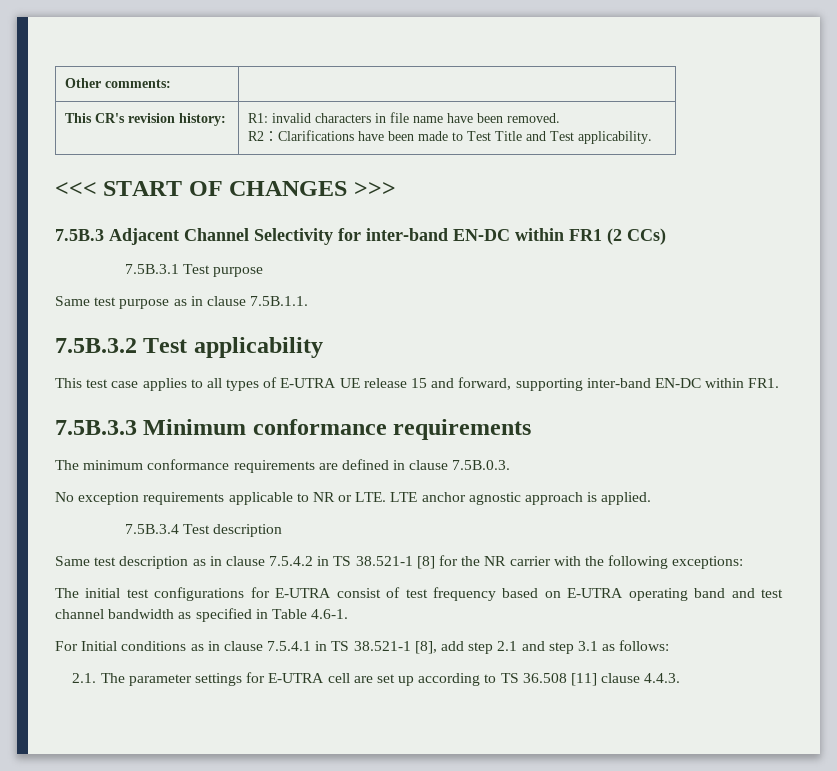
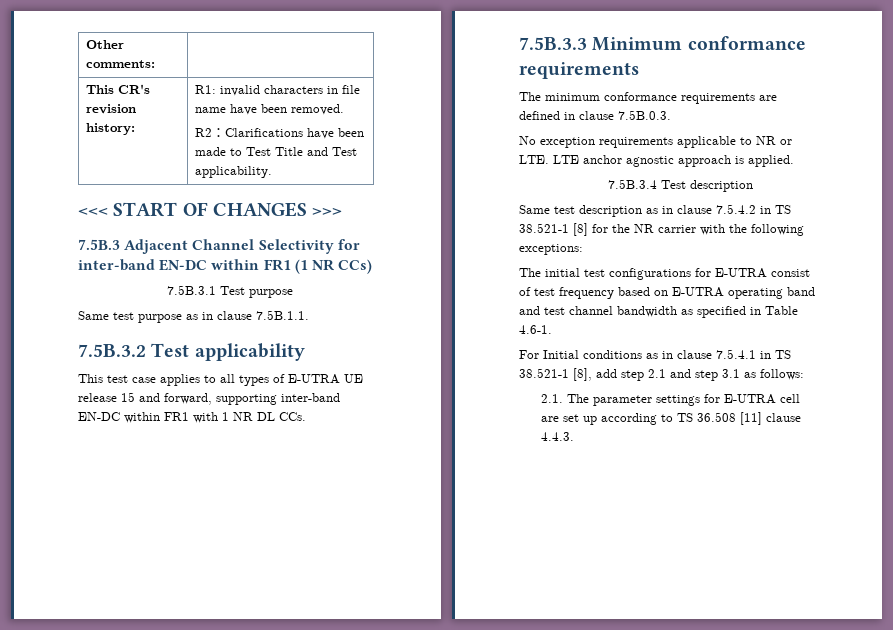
- 7.5B.3 Adjacent Channel Selectivity for inter-band EN-DC within FR1 (2 CCs)
+ 7.5B.3 Adjacent Channel Selectivity for inter-band EN-DC within FR1 (1 NR CCs)
- This test case applies to all types of E-UTRA UE release 15 and forward, supporting inter-band EN-DC within FR1.
+ This test case applies to all types of E-UTRA UE release 15 and forward, supporting inter-band EN-DC within FR1 with 1 NR DL CCs.

